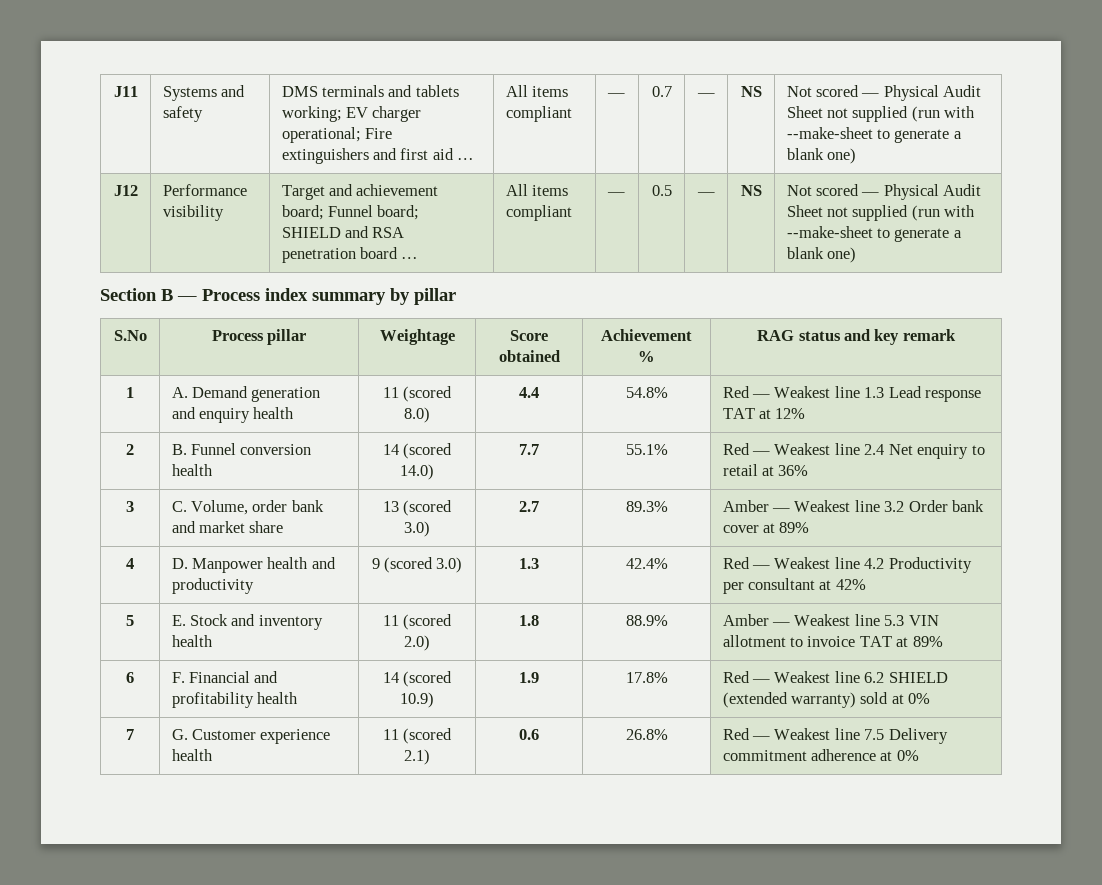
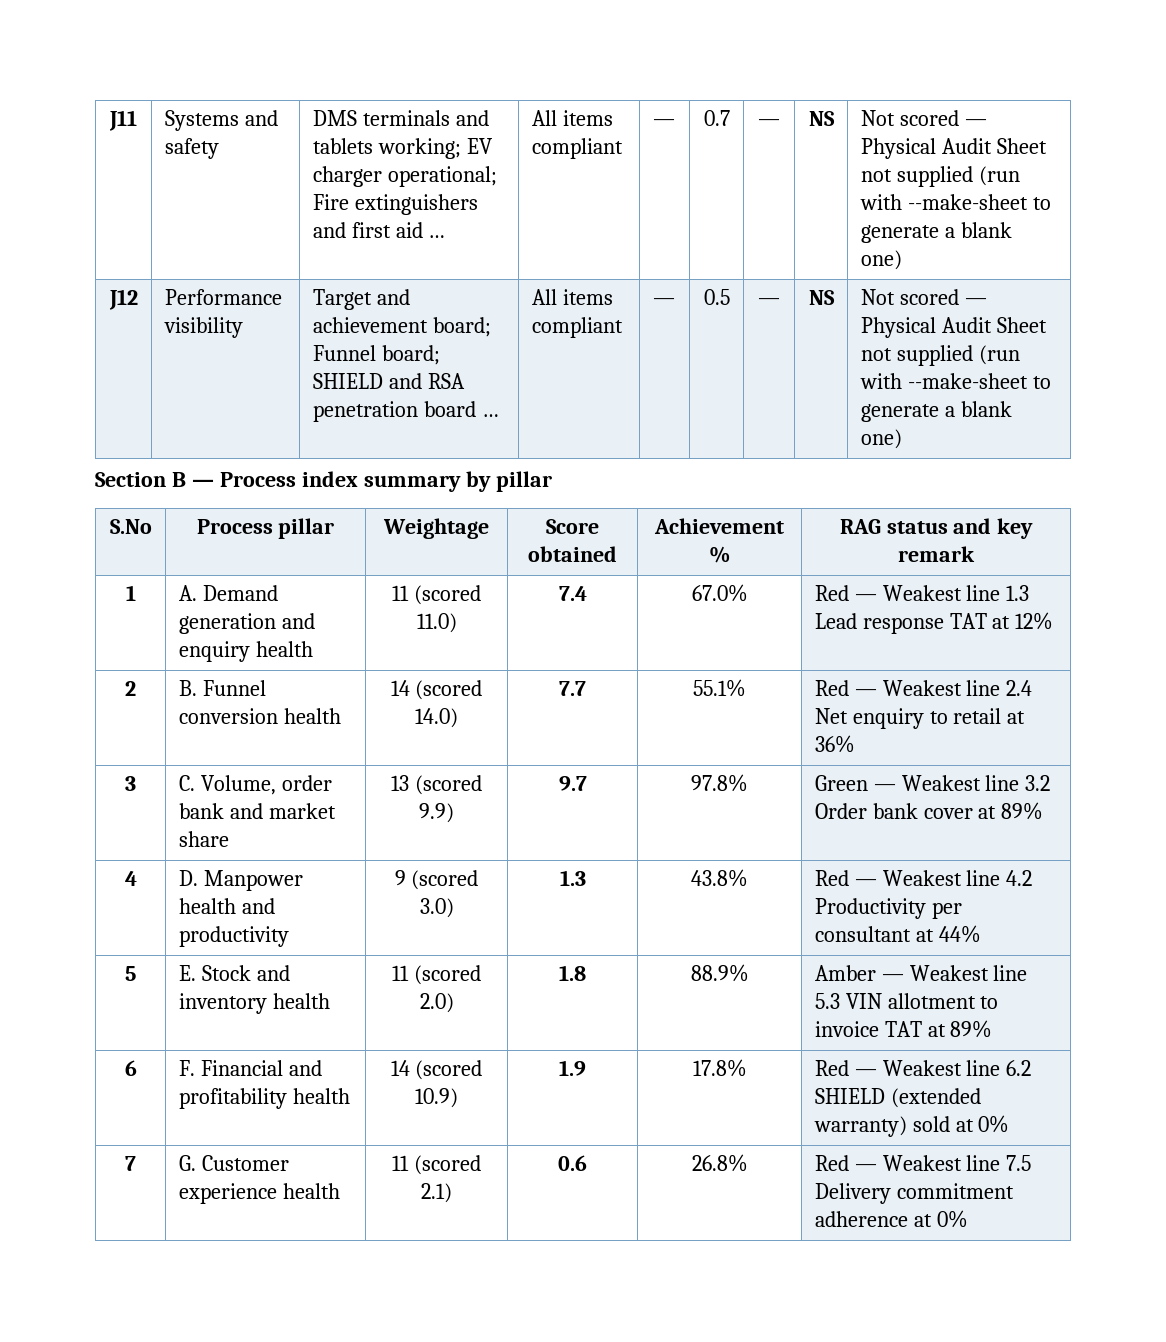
- 1 | A. Demand generation and enquiry health | 11 (scored 8.0) | 4.4 | 54.8% | Red — Weakest line 1.3 Lead response TAT at 12%
+ 1 | A. Demand generation and enquiry health | 11 (scored 11.0) | 7.4 | 67.0% | Red — Weakest line 1.3 Lead response TAT at 12%
- 3 | C. Volume, order bank and market share | 13 (scored 3.0) | 2.7 | 89.3% | Amber — Weakest line 3.2 Order bank cover at 89%
+ 3 | C. Volume, order bank and market share | 13 (scored 9.9) | 9.7 | 97.8% | Green — Weakest line 3.2 Order bank cover at 89%
- 4 | D. Manpower health and productivity | 9 (scored 3.0) | 1.3 | 42.4% | Red — Weakest line 4.2 Productivity per consultant at 42%
+ 4 | D. Manpower health and productivity | 9 (scored 3.0) | 1.3 | 43.8% | Red — Weakest line 4.2 Productivity per consultant at 44%

